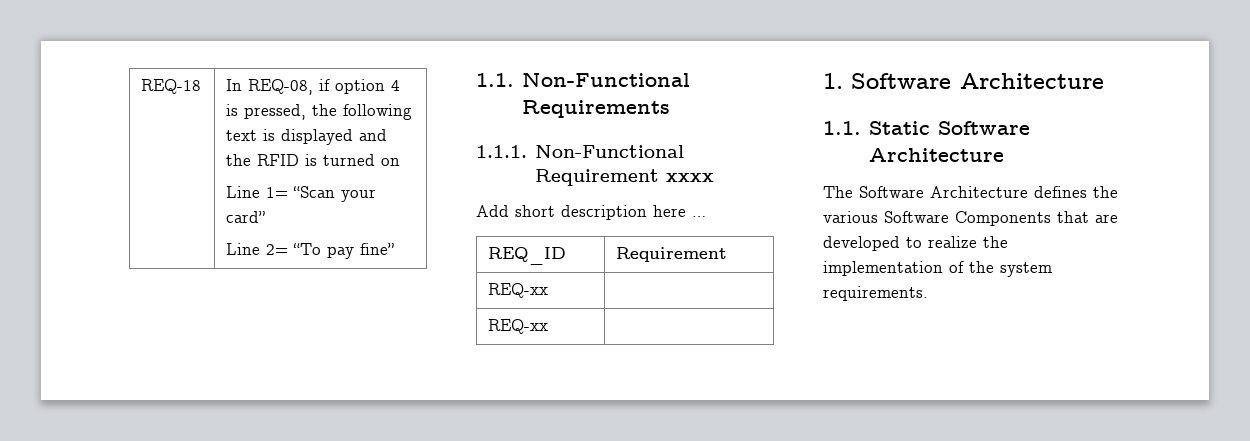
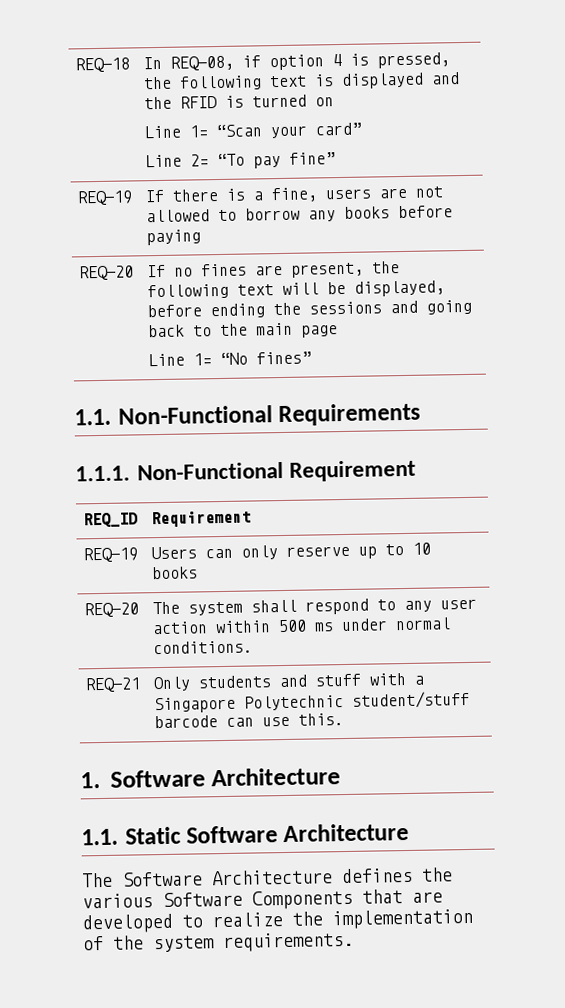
+ REQ-19 | If there is a fine, users are not allowed to borrow any books before paying
+ REQ-20 | If no fines are present, the following text will be displayed, before ending the sessions and going back to the main page
+ Line 1= “No fines”
- 1.1.1. Non-Functional Requirement xxxx
- Add short description here …
+ 1.1.1. Non-Functional Requirement
  REQ_ID | Requirement
- REQ-xx |
- REQ-xx |
+ REQ-19 | Users can only reserve up to 10 books
+ REQ-20 | The system shall respond to any user action within 500 ms under normal conditions.
+ REQ-21 | Only students and stuff with a Singapore Polytechnic student/stuff barcode can use this.

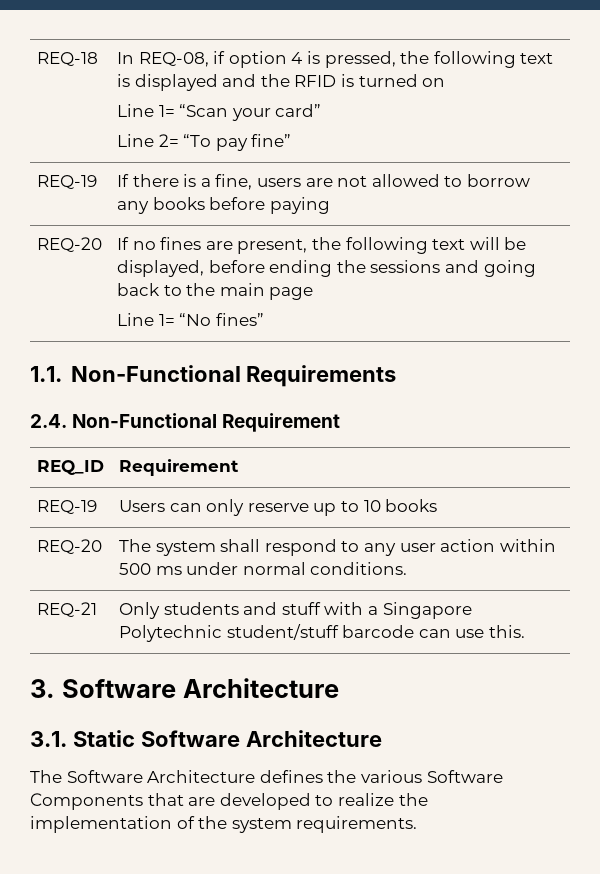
- 1.1.1. Non-Functional Requirement
+ 2.4. Non-Functional Requirement
- 1. Software Architecture
- 1.1. Static Software Architecture
+ 3. Software Architecture
+ 3.1. Static Software Architecture

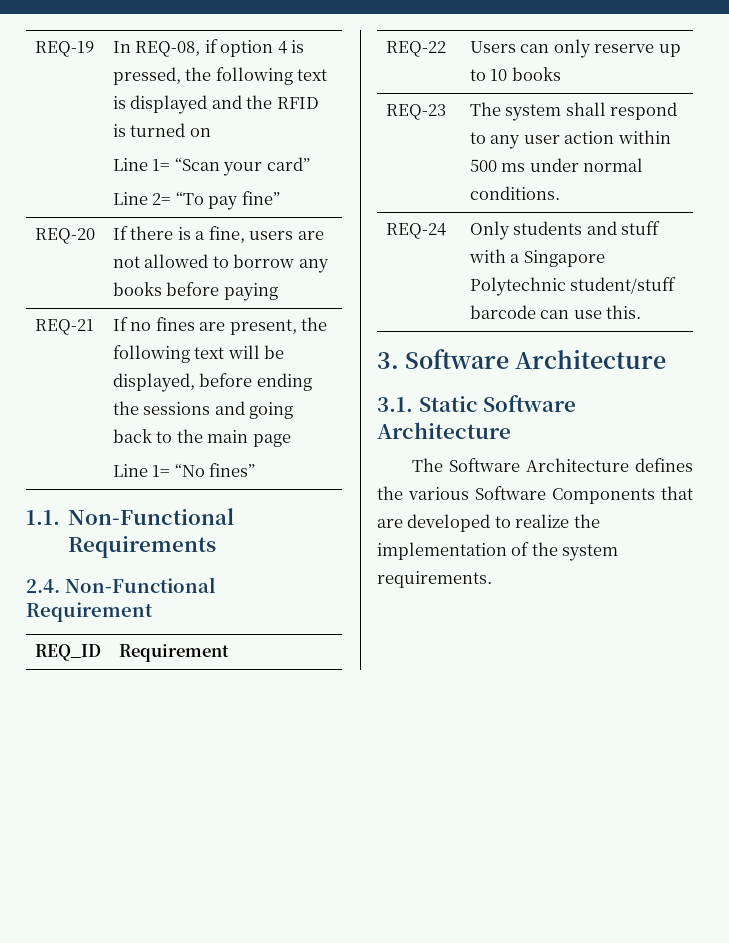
- REQ-18 | In REQ-08, if option 4 is pressed, the following text is displayed and the RFID is turned on
+ REQ-19 | In REQ-08, if option 4 is pressed, the following text is displayed and the RFID is turned on
- REQ-19 | If there is a fine, users are not allowed to borrow any books before paying
+ REQ-20 | If there is a fine, users are not allowed to borrow any books before paying
- REQ-20 | If no fines are present, the following text will be displayed, before ending the sessions and going back to the main page
+ REQ-21 | If no fines are present, the following text will be displayed, before ending the sessions and going back to the main page
- REQ-19 | Users can only reserve up to 10 books
+ REQ-22 | Users can only reserve up to 10 books
- REQ-20 | The system shall respond to any user action within 500 ms under normal conditions.
+ REQ-23 | The system shall respond to any user action within 500 ms under normal conditions.
- REQ-21 | Only students and stuff with a Singapore Polytechnic student/stuff barcode can use this.
+ REQ-24 | Only students and stuff with a Singapore Polytechnic student/stuff barcode can use this.

